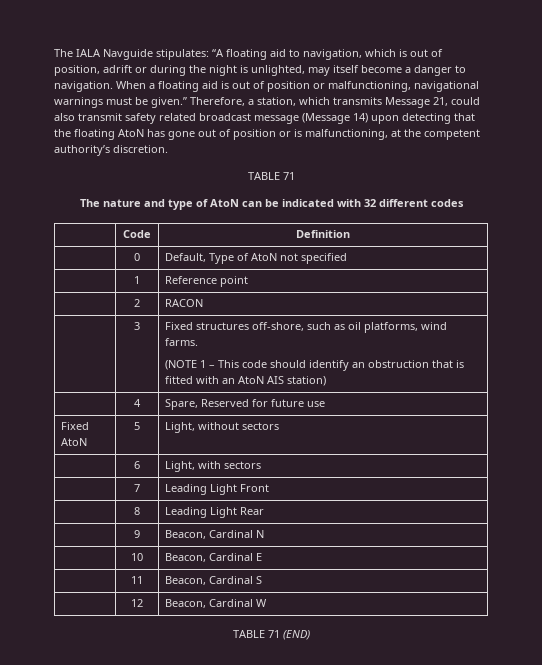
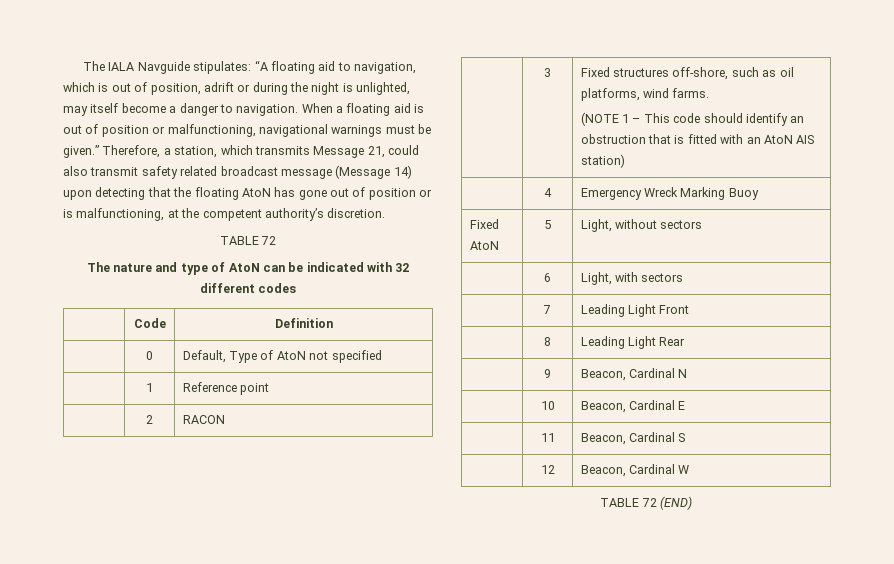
  Therefore, a station, which transmits Message 21, could also transmit safety related broadcast message (Message 14) upon detecting that the floating AtoN has gone out of position or is malfunctioning, at the competent authority’s discretion.
- TABLE 71
+ TABLE 72
- | 4 | Spare, Reserved for future use
+ | 4 | Emergency Wreck Marking Buoy
- TABLE 71 (END)
+ TABLE 72 (END)

